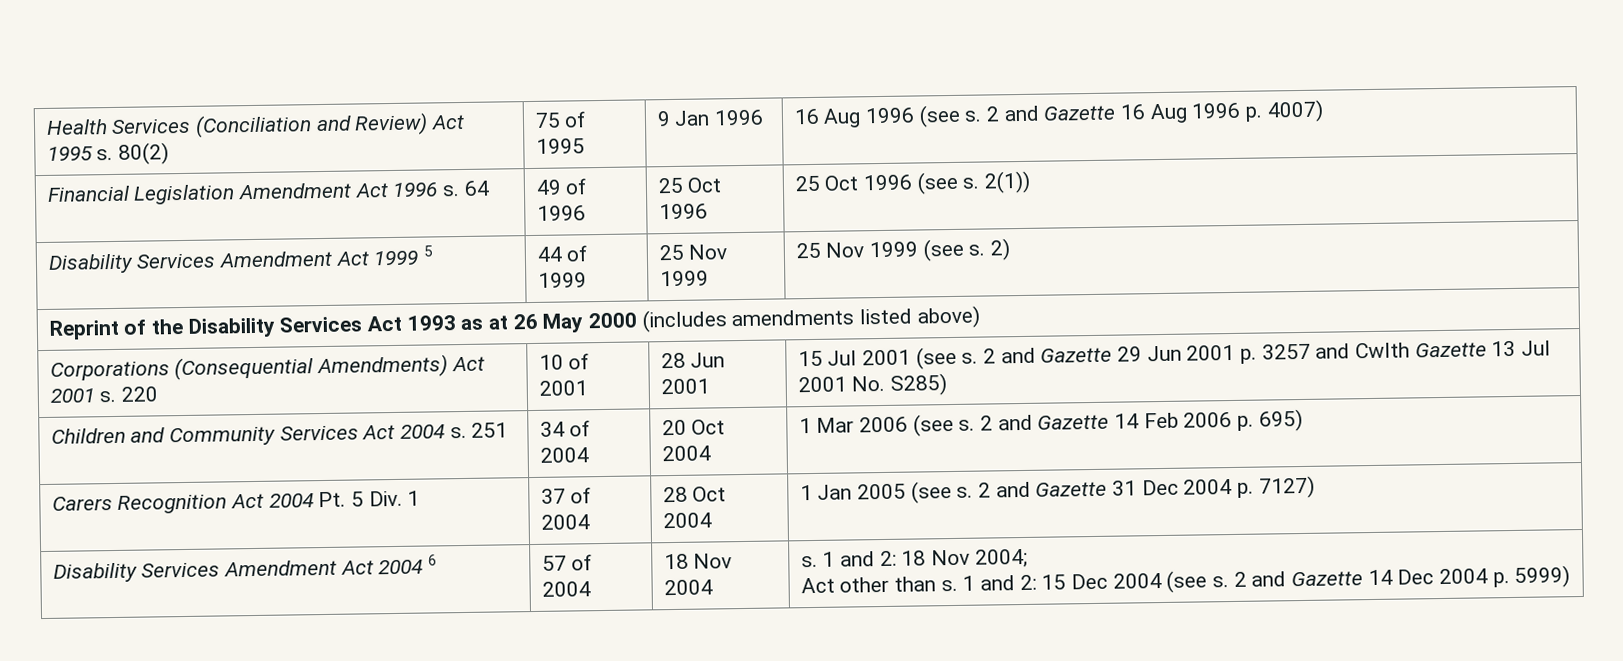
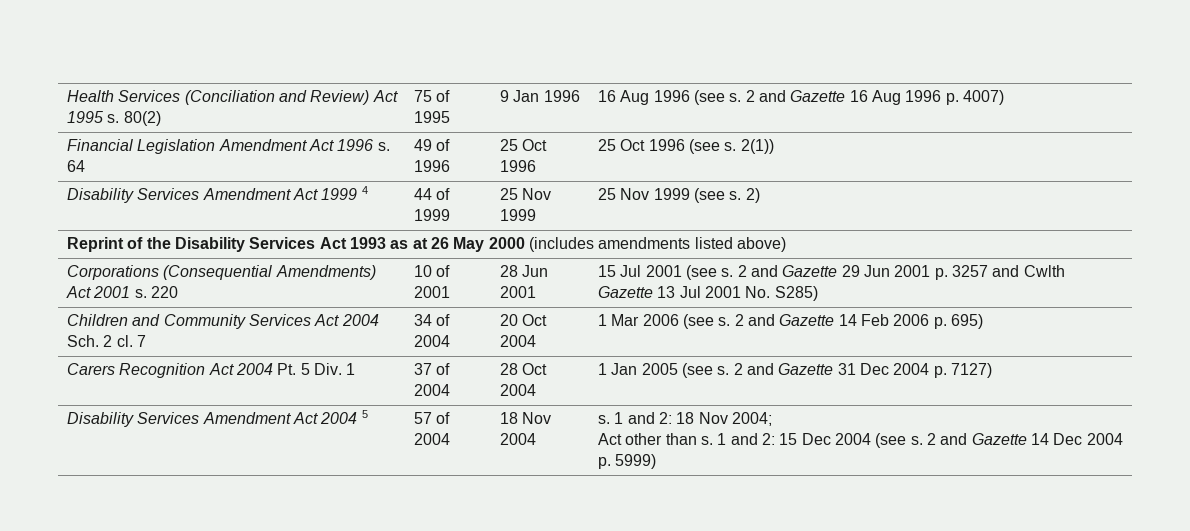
- Disability Services Amendment Act 1999 5 | 44 of 1999 | 25 Nov 1999 | 25 Nov 1999 (see s. 2)
+ Disability Services Amendment Act 1999 4 | 44 of 1999 | 25 Nov 1999 | 25 Nov 1999 (see s. 2)
- Children and Community Services Act 2004 s. 251 | 34 of 2004 | 20 Oct 2004 | 1 Mar 2006 (see s. 2 and Gazette 14 Feb 2006 p. 695)
+ Children and Community Services Act 2004 Sch. 2 cl. 7 | 34 of 2004 | 20 Oct 2004 | 1 Mar 2006 (see s. 2 and Gazette 14 Feb 2006 p. 695)
- Disability Services Amendment Act 2004 6 | 57 of 2004 | 18 Nov 2004 | s. 1 and 2: 18 Nov 2004;
+ Disability Services Amendment Act 2004 5 | 57 of 2004 | 18 Nov 2004 | s. 1 and 2: 18 Nov 2004;

